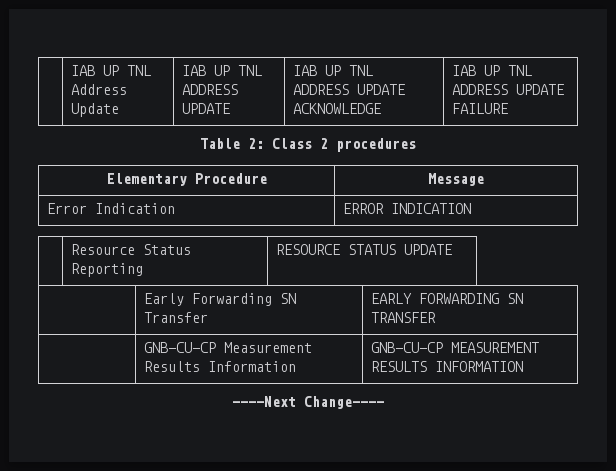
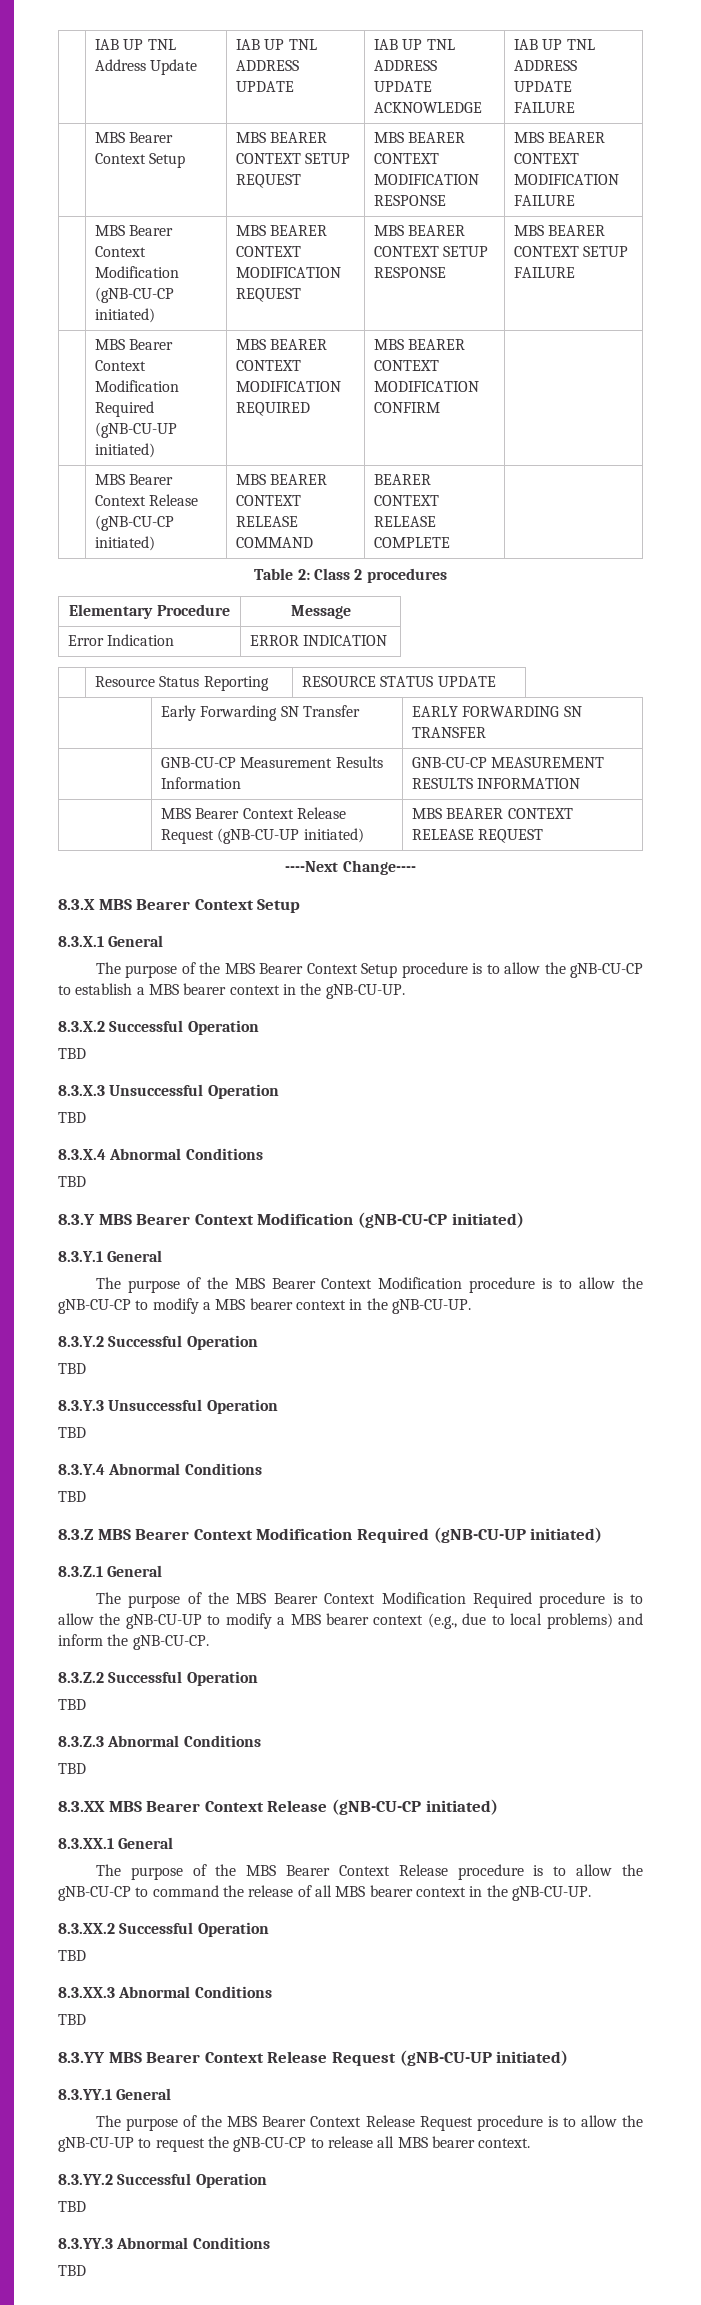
+ | MBS Bearer Context Setup | MBS BEARER CONTEXT SETUP REQUEST | MBS BEARER CONTEXT MODIFICATION RESPONSE | MBS BEARER CONTEXT MODIFICATION FAILURE
+ | MBS Bearer Context Modification (gNB-CU-CP initiated) | MBS BEARER CONTEXT MODIFICATION REQUEST | MBS BEARER CONTEXT SETUP RESPONSE | MBS BEARER CONTEXT SETUP FAILURE
+ | MBS Bearer Context Modification Required (gNB-CU-UP initiated) | MBS BEARER CONTEXT MODIFICATION REQUIRED | MBS BEARER CONTEXT MODIFICATION CONFIRM |
+ | MBS Bearer Context Release (gNB-CU-CP initiated) | MBS BEARER CONTEXT RELEASE COMMAND | BEARER CONTEXT RELEASE COMPLETE |
+ | MBS Bearer Context Release Request (gNB-CU-UP initiated) | MBS BEARER CONTEXT RELEASE REQUEST
  ----Next Change----
+ 8.3.X MBS Bearer Context Setup
+ 8.3.X.1 General
+ The purpose of the MBS Bearer Context Setup procedure is to allow the gNB-CU-CP to establish a MBS bearer context in the gNB-CU-UP.
+ 8.3.X.2 Successful Operation
+ TBD
+ 8.3.X.3 Unsuccessful Operation
+ TBD
+ 8.3.X.4 Abnormal Conditions
+ TBD
+ 8.3.Y MBS Bearer Context Modification (gNB-CU-CP initiated)
+ 8.3.Y.1 General
+ The purpose of the MBS Bearer Context Modification procedure is to allow the gNB-CU-CP to modify a MBS bearer context in the gNB-CU-UP.
+ 8.3.Y.2 Successful Operation
+ TBD
+ 8.3.Y.3 Unsuccessful Operation
+ TBD
+ 8.3.Y.4 Abnormal Conditions
+ TBD
+ 8.3.Z MBS Bearer Context Modification Required (gNB-CU-UP initiated)
+ 8.3.Z.1 General
+ The purpose of the MBS Bearer Context Modification Required procedure is to allow the gNB-CU-UP to modify a MBS bearer context (e.g., due to local problems) and inform the gNB-CU-CP.
+ 8.3.Z.2 Successful Operation
+ TBD
+ 8.3.Z.3 Abnormal Conditions
+ TBD
+ 8.3.XX MBS Bearer Context Release (gNB-CU-CP initiated)
+ 8.3.XX.1 General
+ The purpose of the MBS Bearer Context Release procedure is to allow the gNB-CU-CP to command the release of all MBS bearer context in the gNB-CU-UP.
+ 8.3.XX.2 Successful Operation
+ TBD
+ 8.3.XX.3 Abnormal Conditions
+ TBD
+ 8.3.YY MBS Bearer Context Release Request (gNB-CU-UP initiated)
+ 8.3.YY.1 General
+ The purpose of the MBS Bearer Context Release Request procedure is to allow the gNB-CU-UP to request the gNB-CU-CP to release all MBS bearer context.
+ 8.3.YY.2 Successful Operation
+ TBD
+ 8.3.YY.3 Abnormal Conditions
+ TBD

